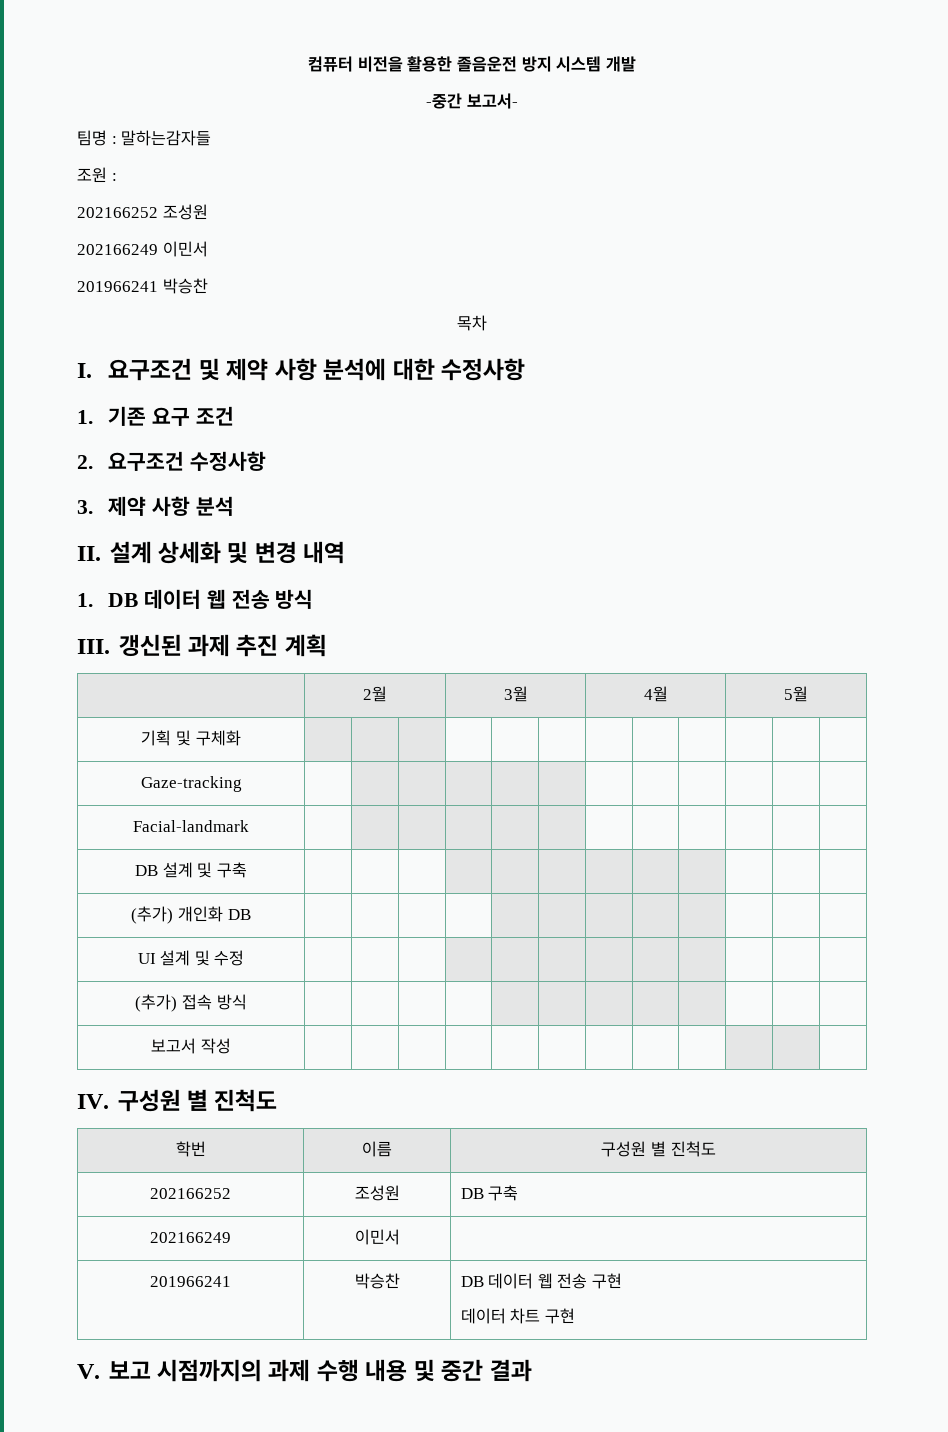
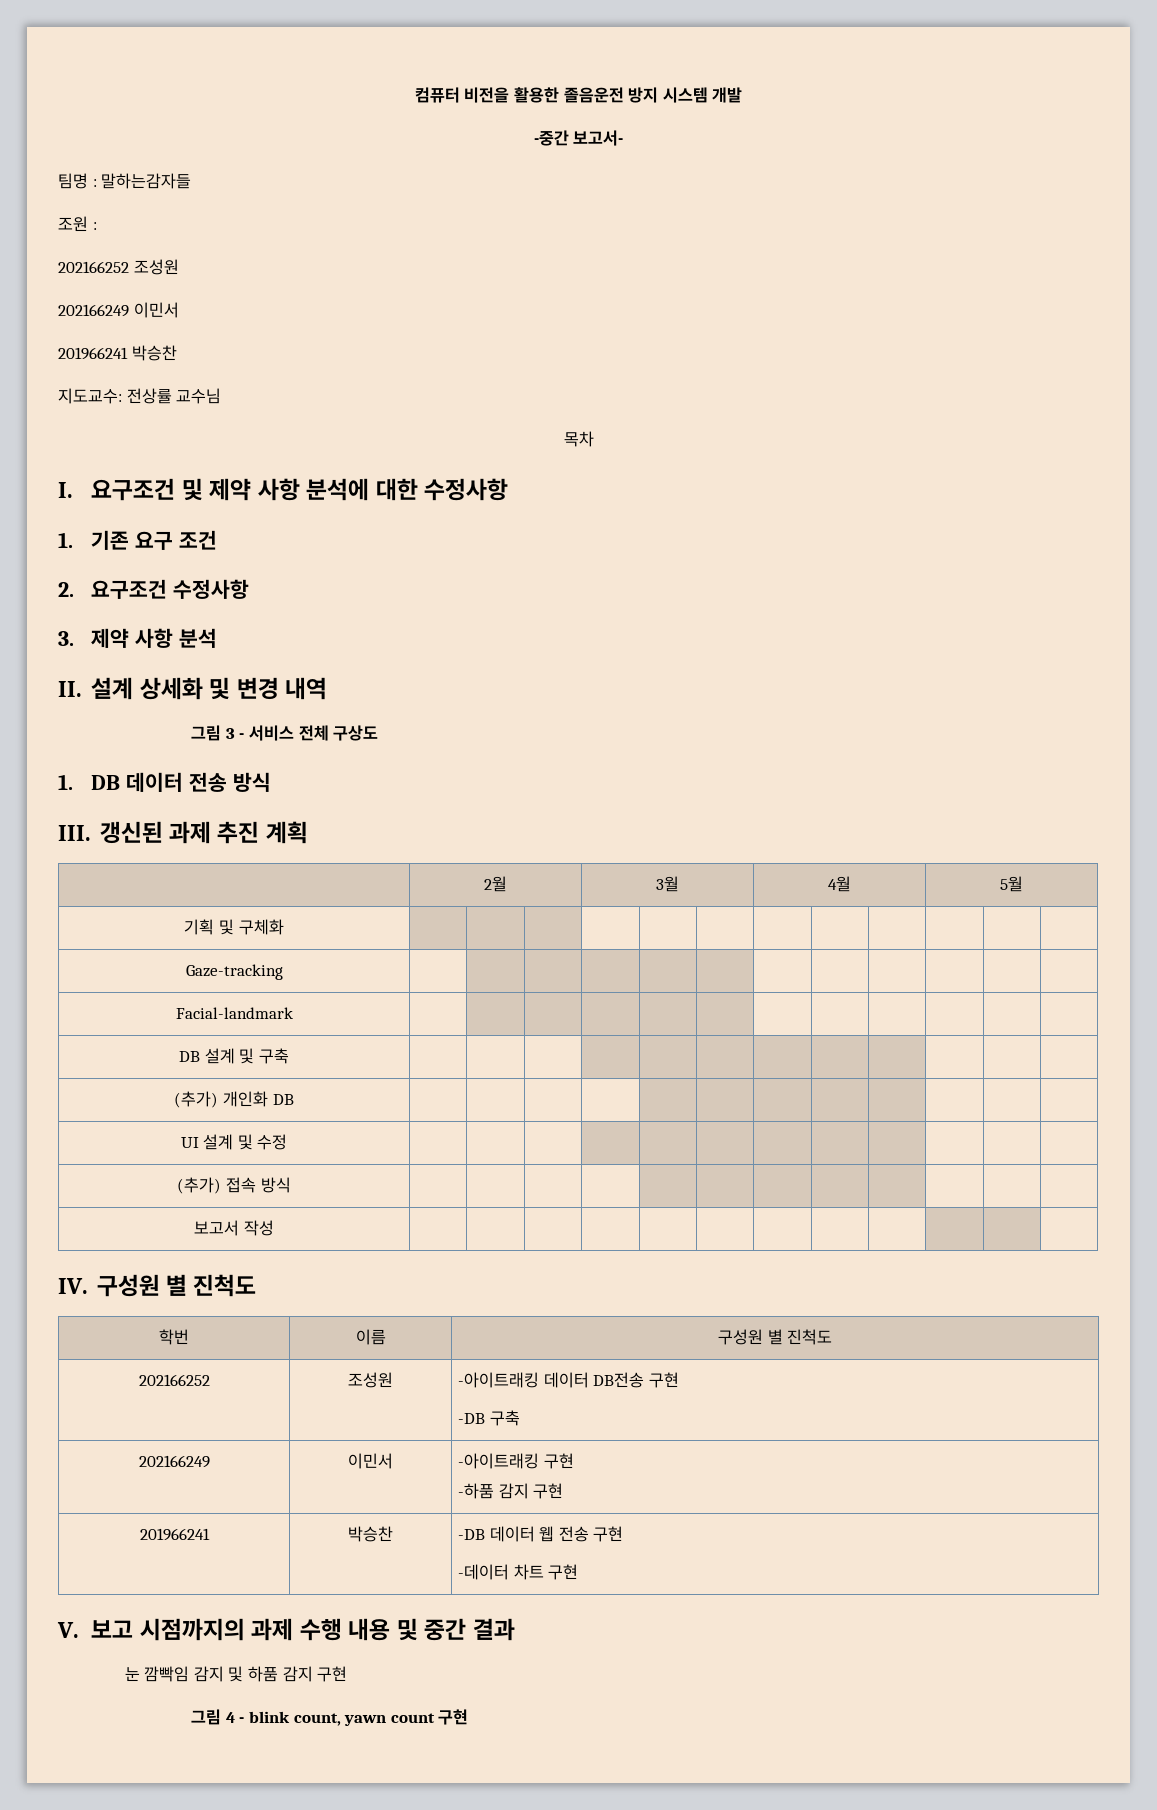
+ 지도교수: 전상률 교수님
+ 그림 3 - 서비스 전체 구상도
- 1. DB 데이터 웹 전송 방식
+ 1. DB 데이터 전송 방식
- 202166252 | 조성원 | DB 구축
- 202166249 | 이민서 |
+ 202166252 | 조성원 | -아이트래킹 데이터 DB전송 구현
+ -DB 구축
+ 202166249 | 이민서 | -아이트래킹 구현
+ -하품 감지 구현
- 201966241 | 박승찬 | DB 데이터 웹 전송 구현
- 데이터 차트 구현
+ 201966241 | 박승찬 | -DB 데이터 웹 전송 구현
+ -데이터 차트 구현
+ 눈 깜빡임 감지 및 하품 감지 구현
+ 그림 4 - blink count, yawn count 구현

